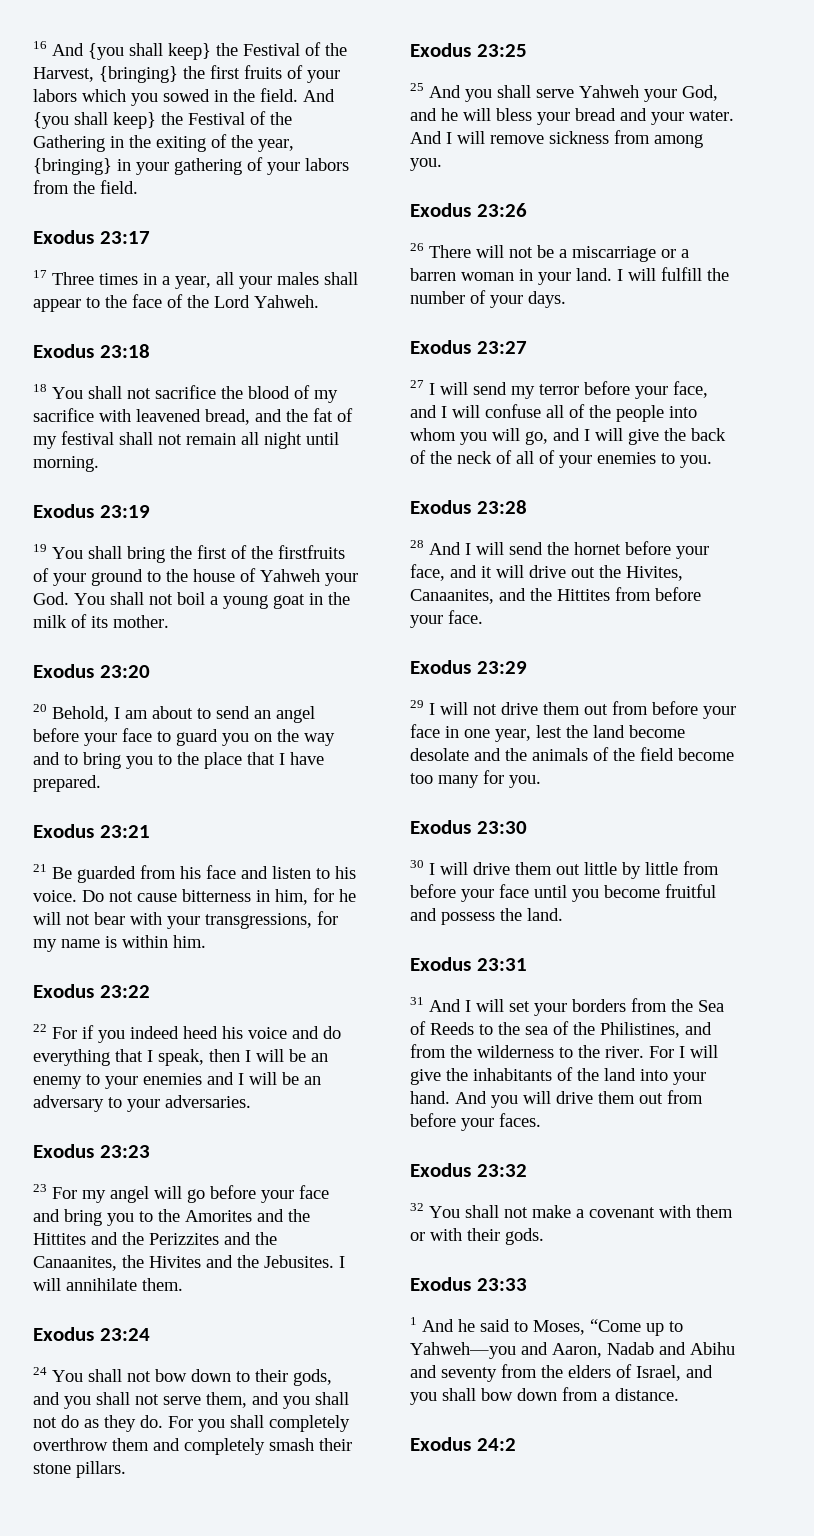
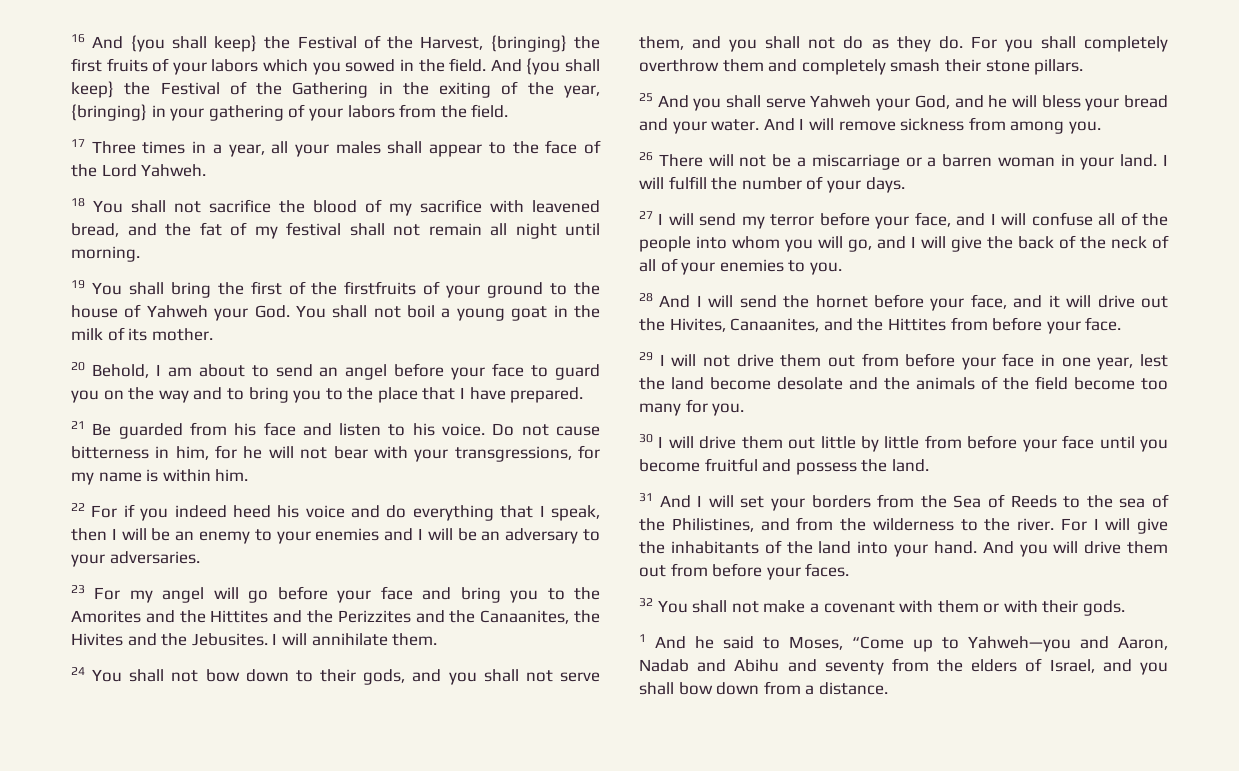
- Exodus 23:17
- Exodus 23:18
- Exodus 23:19
- Exodus 23:20
- Exodus 23:21
- Exodus 23:22
- Exodus 23:23
- Exodus 23:24
- Exodus 23:25
- Exodus 23:26
- Exodus 23:27
- Exodus 23:28
- Exodus 23:29
- Exodus 23:30
- Exodus 23:31
- Exodus 23:32
- Exodus 23:33
- Exodus 24:2

